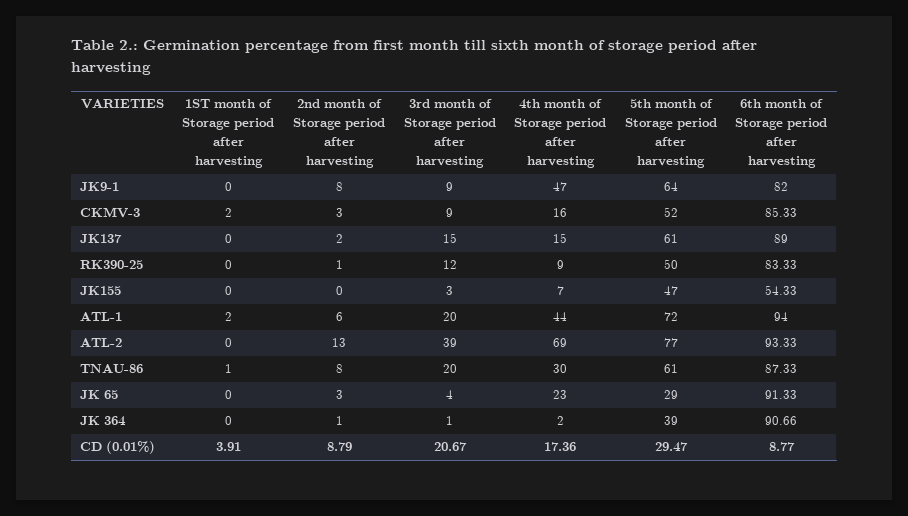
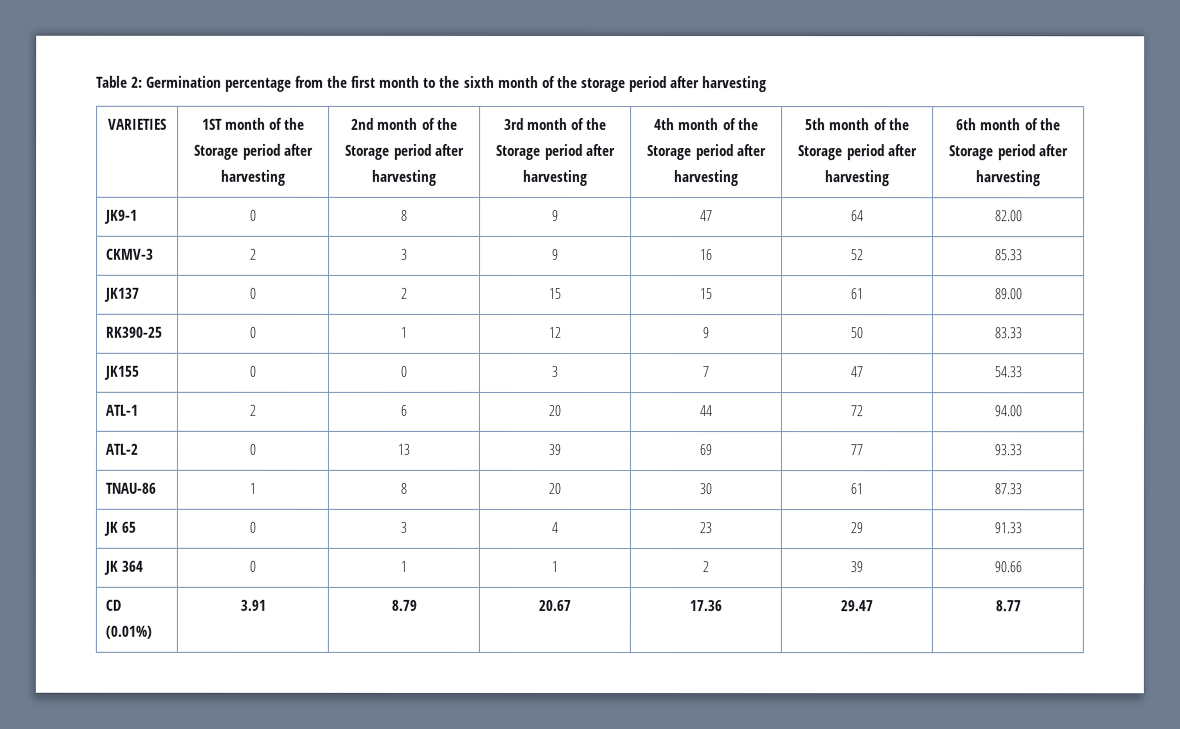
- Table 2.: Germination percentage from first month till sixth month of storage period after harvesting
+ Table 2: Germination percentage from the first month to the sixth month of the storage period after harvesting
- 1ST month of Storage period after harvesting
+ 1ST month of the Storage period after harvesting
- 2nd month of Storage period after harvesting
+ 2nd month of the Storage period after harvesting
- 3rd month of Storage period after harvesting
+ 3rd month of the Storage period after harvesting
- 4th month of Storage period after harvesting
+ 4th month of the Storage period after harvesting
- 5th month of Storage period after harvesting
+ 5th month of the Storage period after harvesting
- 6th month of Storage period after harvesting
+ 6th month of the Storage period after harvesting
- JK9-1 | 0 | 8 | 9 | 47 | 64 | 82
+ JK9-1 | 0 | 8 | 9 | 47 | 64 | 82.00
- JK137 | 0 | 2 | 15 | 15 | 61 | 89
+ JK137 | 0 | 2 | 15 | 15 | 61 | 89.00
- ATL-1 | 2 | 6 | 20 | 44 | 72 | 94
+ ATL-1 | 2 | 6 | 20 | 44 | 72 | 94.00

